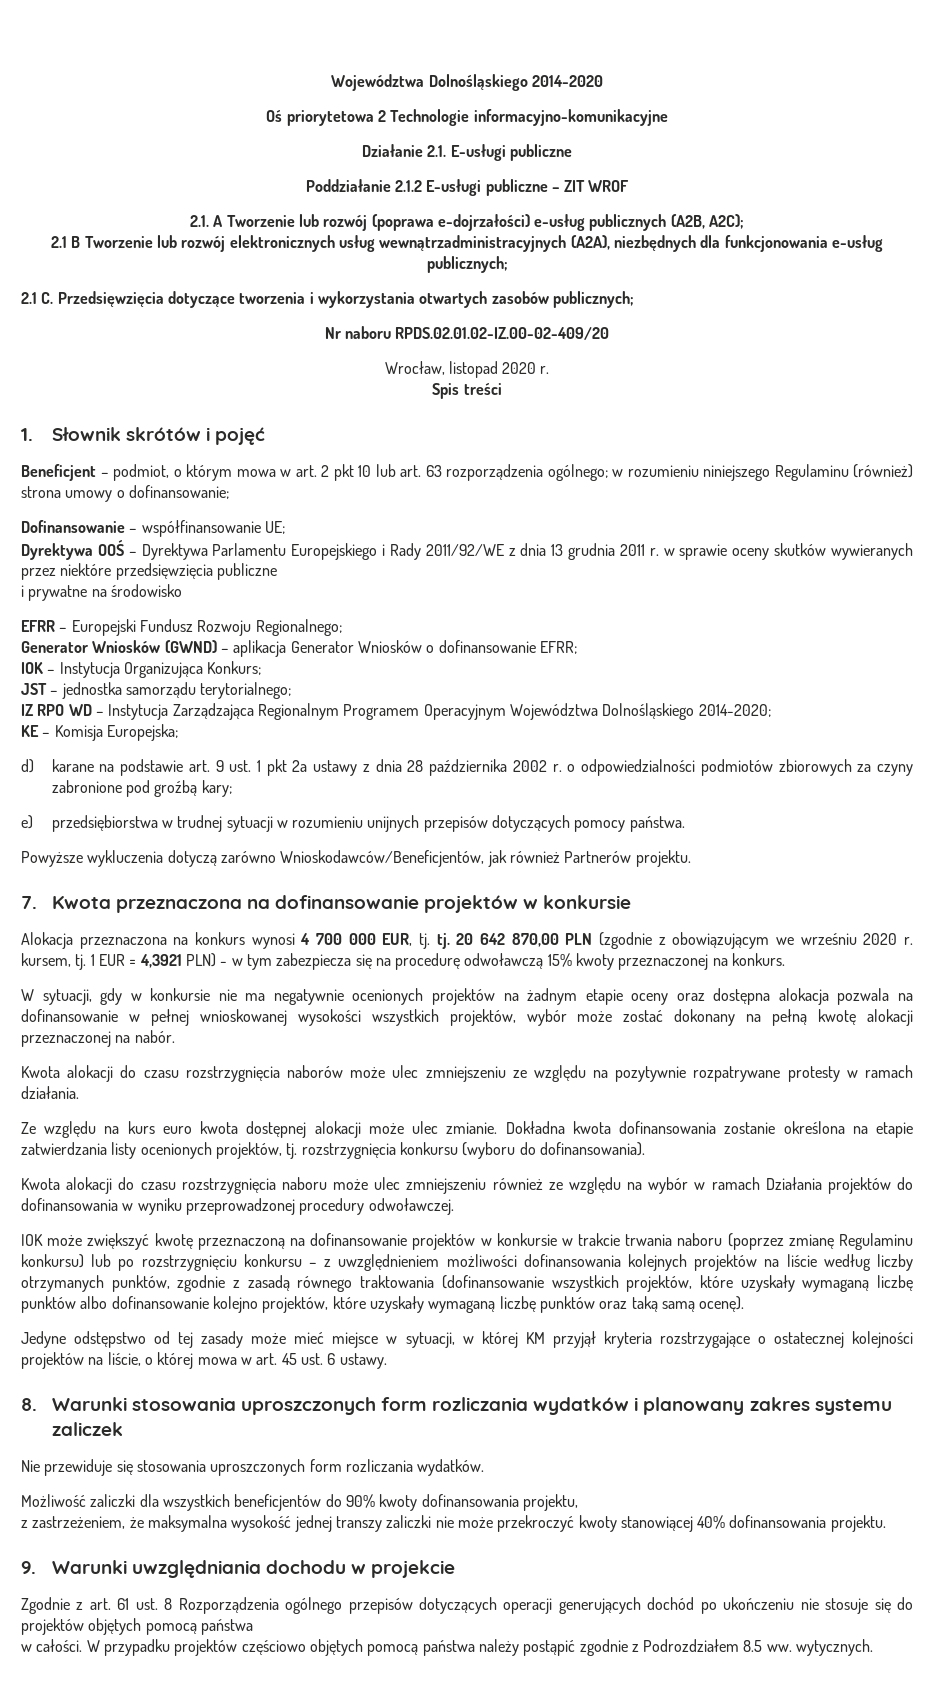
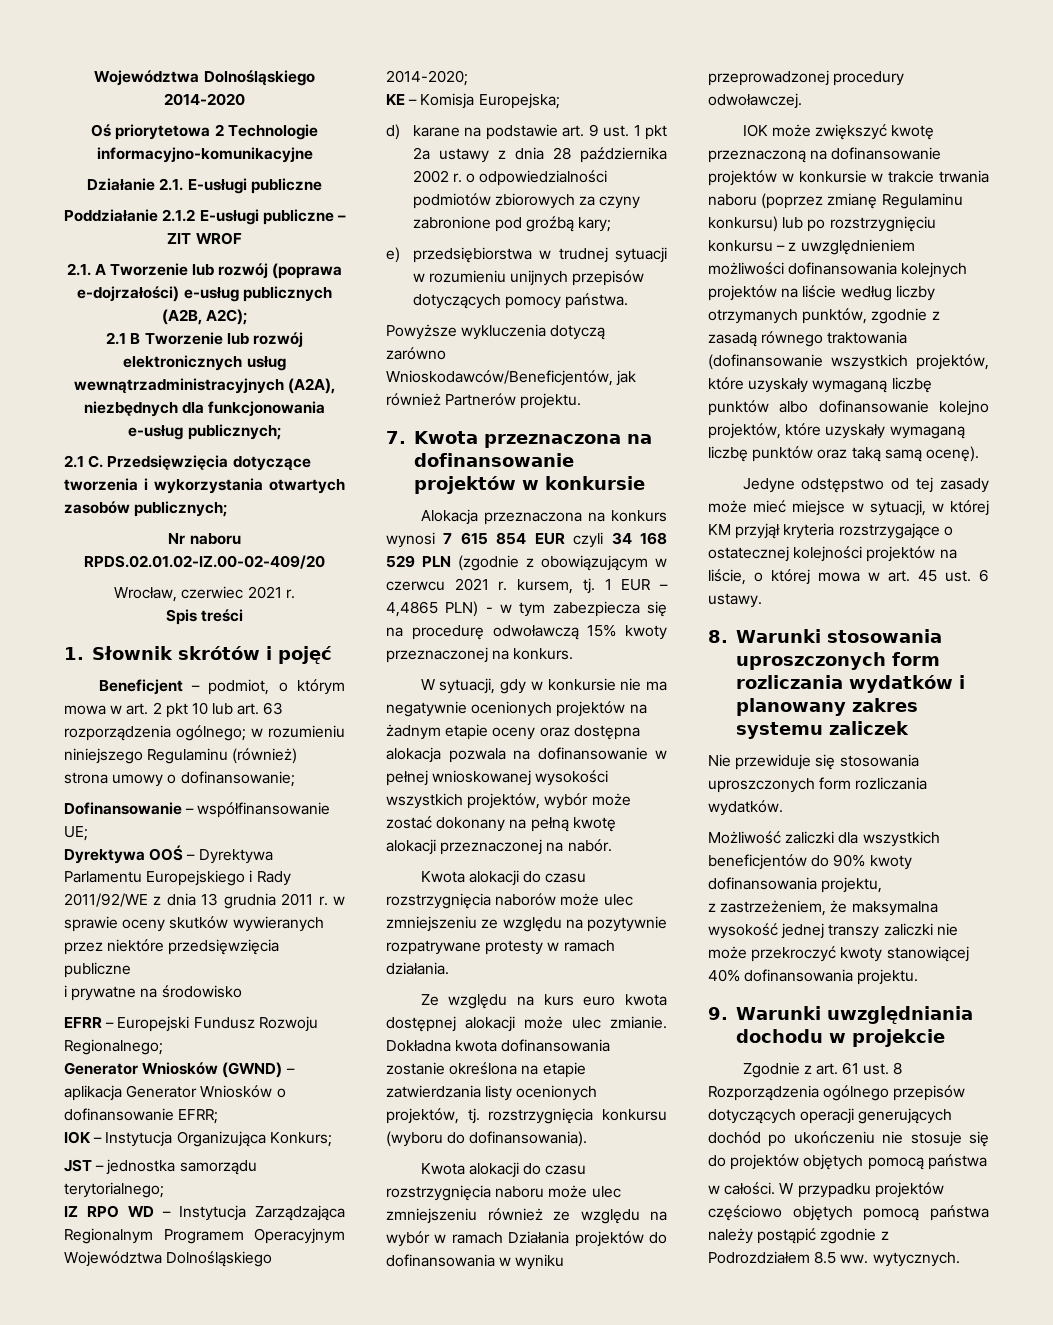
- Wrocław, listopad 2020 r.
+ Wrocław, czerwiec 2021 r.
- Alokacja przeznaczona na konkurs wynosi 4 700 000 EUR, tj. tj. 20 642 870,00 PLN (zgodnie z obowiązującym we wrześniu 2020 r. kursem, tj.
+ Alokacja przeznaczona na konkurs wynosi 7 615 854 EUR czyli 34 168 529 PLN (zgodnie z obowiązującym w czerwcu 2021 r. kursem, tj.
- 1 EUR = 4,3921 PLN) - w tym zabezpiecza się na procedurę odwoławczą 15% kwoty przeznaczonej na konkurs.
+ 1 EUR – 4,4865 PLN) - w tym zabezpiecza się na procedurę odwoławczą 15% kwoty przeznaczonej na konkurs.

